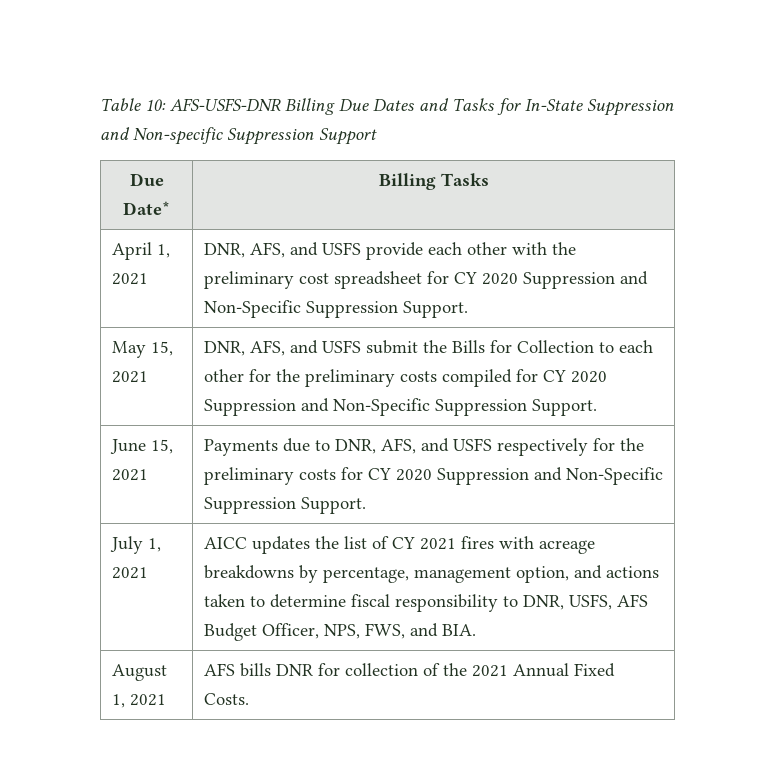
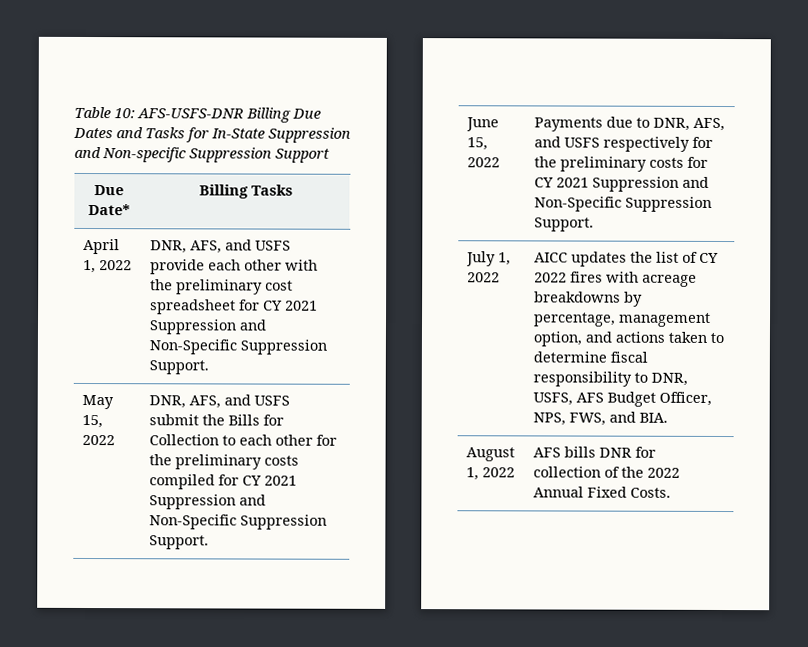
- April 1, 2021 | DNR, AFS, and USFS provide each other with the preliminary cost spreadsheet for CY 2020 Suppression and Non-Specific Suppression Support.
+ April 1, 2022 | DNR, AFS, and USFS provide each other with the preliminary cost spreadsheet for CY 2021 Suppression and Non-Specific Suppression Support.
- May 15, 2021 | DNR, AFS, and USFS submit the Bills for Collection to each other for the preliminary costs compiled for CY 2020 Suppression and Non-Specific Suppression Support.
+ May 15, 2022 | DNR, AFS, and USFS submit the Bills for Collection to each other for the preliminary costs compiled for CY 2021 Suppression and Non-Specific Suppression Support.
- June 15, 2021 | Payments due to DNR, AFS, and USFS respectively for the preliminary costs for CY 2020 Suppression and Non-Specific Suppression Support.
+ June 15, 2022 | Payments due to DNR, AFS, and USFS respectively for the preliminary costs for CY 2021 Suppression and Non-Specific Suppression Support.
- July 1, 2021 | AICC updates the list of CY 2021 fires with acreage breakdowns by percentage, management option, and actions taken to determine fiscal responsibility to DNR, USFS, AFS Budget Officer, NPS, FWS, and BIA.
+ July 1, 2022 | AICC updates the list of CY 2022 fires with acreage breakdowns by percentage, management option, and actions taken to determine fiscal responsibility to DNR, USFS, AFS Budget Officer, NPS, FWS, and BIA.
- August 1, 2021 | AFS bills DNR for collection of the 2021 Annual Fixed Costs.
+ August 1, 2022 | AFS bills DNR for collection of the 2022 Annual Fixed Costs.

